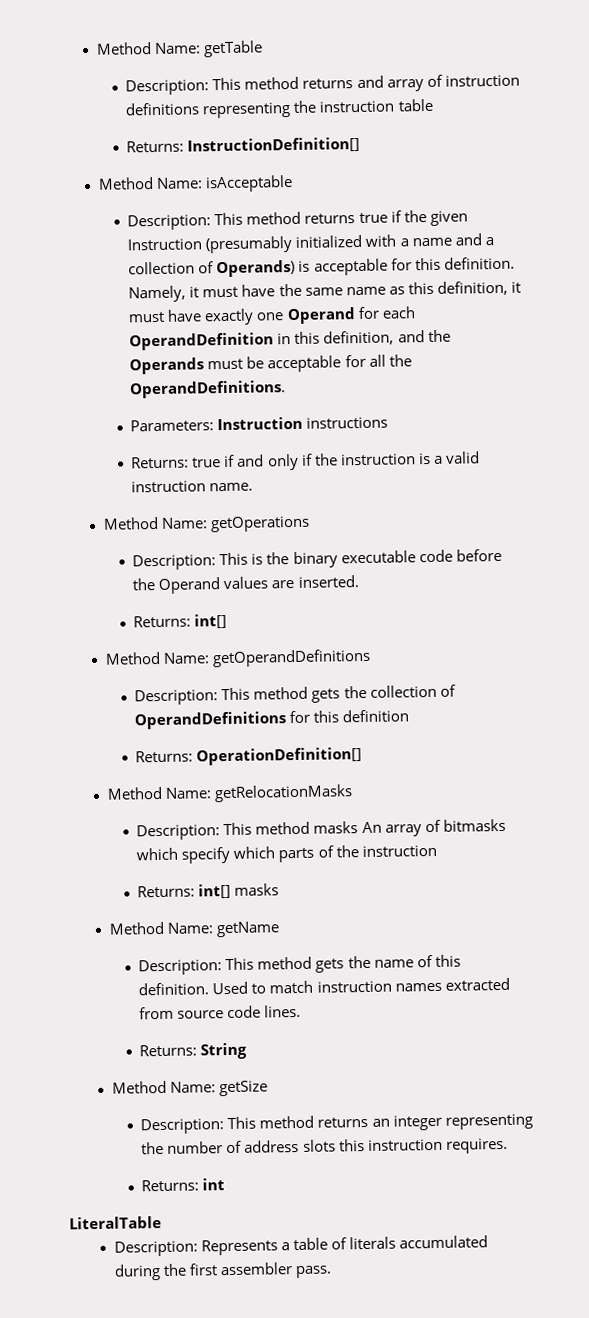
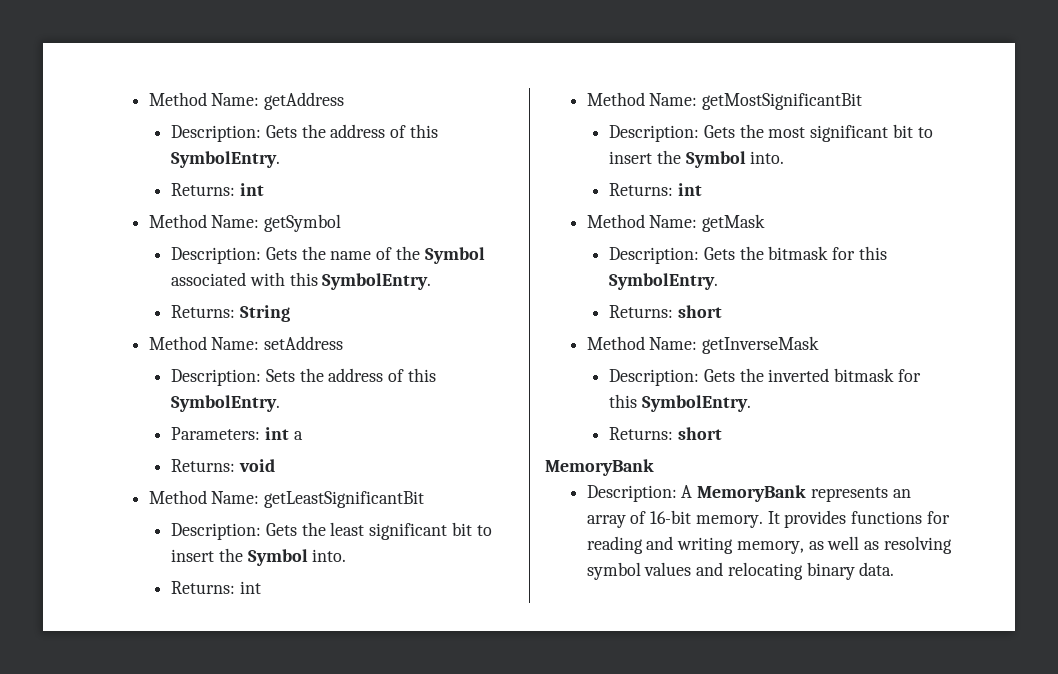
- Method Name: getTable
- Description: This method returns and array of instruction definitions representing the instruction table
- Returns: InstructionDefinition[]
- Method Name: isAcceptable
- Description: This method returns true if the given Instruction (presumably initialized with a name and a collection of Operands) is acceptable for this definition. Namely, it must have the same name as this definition, it must have exactly one Operand for each OperandDefinition in this definition, and the Operands must be acceptable for all the OperandDefinitions.
- Parameters: Instruction instructions
- Returns: true if and only if the instruction is a valid instruction name.
- Method Name: getOperations
- Description: This is the binary executable code before the Operand values are inserted.
- Returns: int[]
- Method Name: getOperandDefinitions
- Description: This method gets the collection of OperandDefinitions for this definition
- Returns: OperationDefinition[]
- Method Name: getRelocationMasks
- Description: This method masks An array of bitmasks which specify which parts of the instruction
- Returns: int[] masks
- Method Name: getName
- Description: This method gets the name of this definition. Used to match instruction names extracted from source code lines.
+ Method Name: getAddress
+ Description: Gets the address of this SymbolEntry.
+ Returns: int
+ Method Name: getSymbol
+ Description: Gets the name of the Symbol associated with this SymbolEntry.
- Method Name: getSize
- Description: This method returns an integer representing the number of address slots this instruction requires.
+ Method Name: setAddress
+ Description: Sets the address of this SymbolEntry.
+ Parameters: int a
+ Returns: void
+ Method Name: getLeastSignificantBit
+ Description: Gets the least significant bit to insert the Symbol into.
  Returns: int
- LiteralTable
- Description: Represents a table of literals accumulated during the first assembler pass.
+ Method Name: getMostSignificantBit
+ Description: Gets the most significant bit to insert the Symbol into.
+ Returns: int
+ Method Name: getMask
+ Description: Gets the bitmask for this SymbolEntry.
+ Returns: short
+ Method Name: getInverseMask
+ Description: Gets the inverted bitmask for this SymbolEntry.
+ Returns: short
+ MemoryBank
+ Description: A MemoryBank represents an array of 16-bit memory. It provides functions for reading and writing memory, as well as resolving symbol values and relocating binary data.

